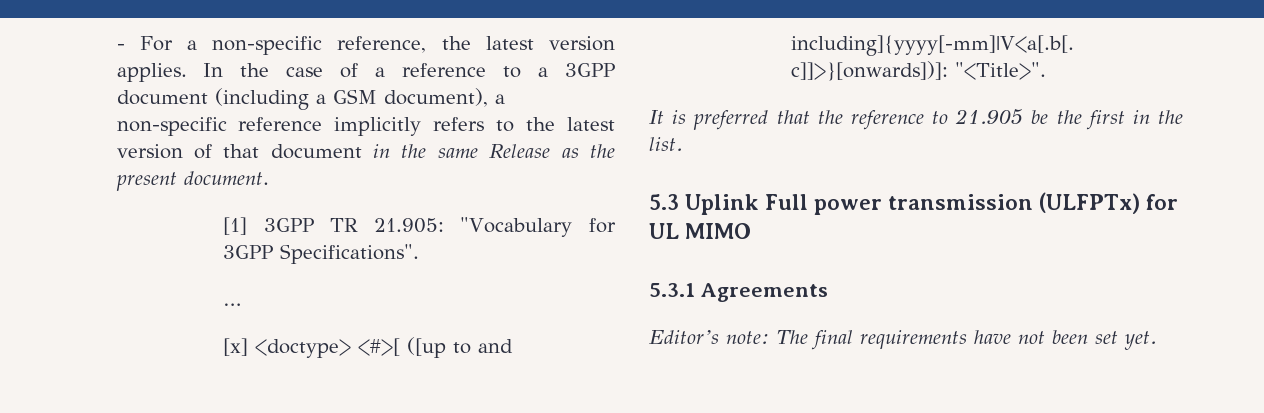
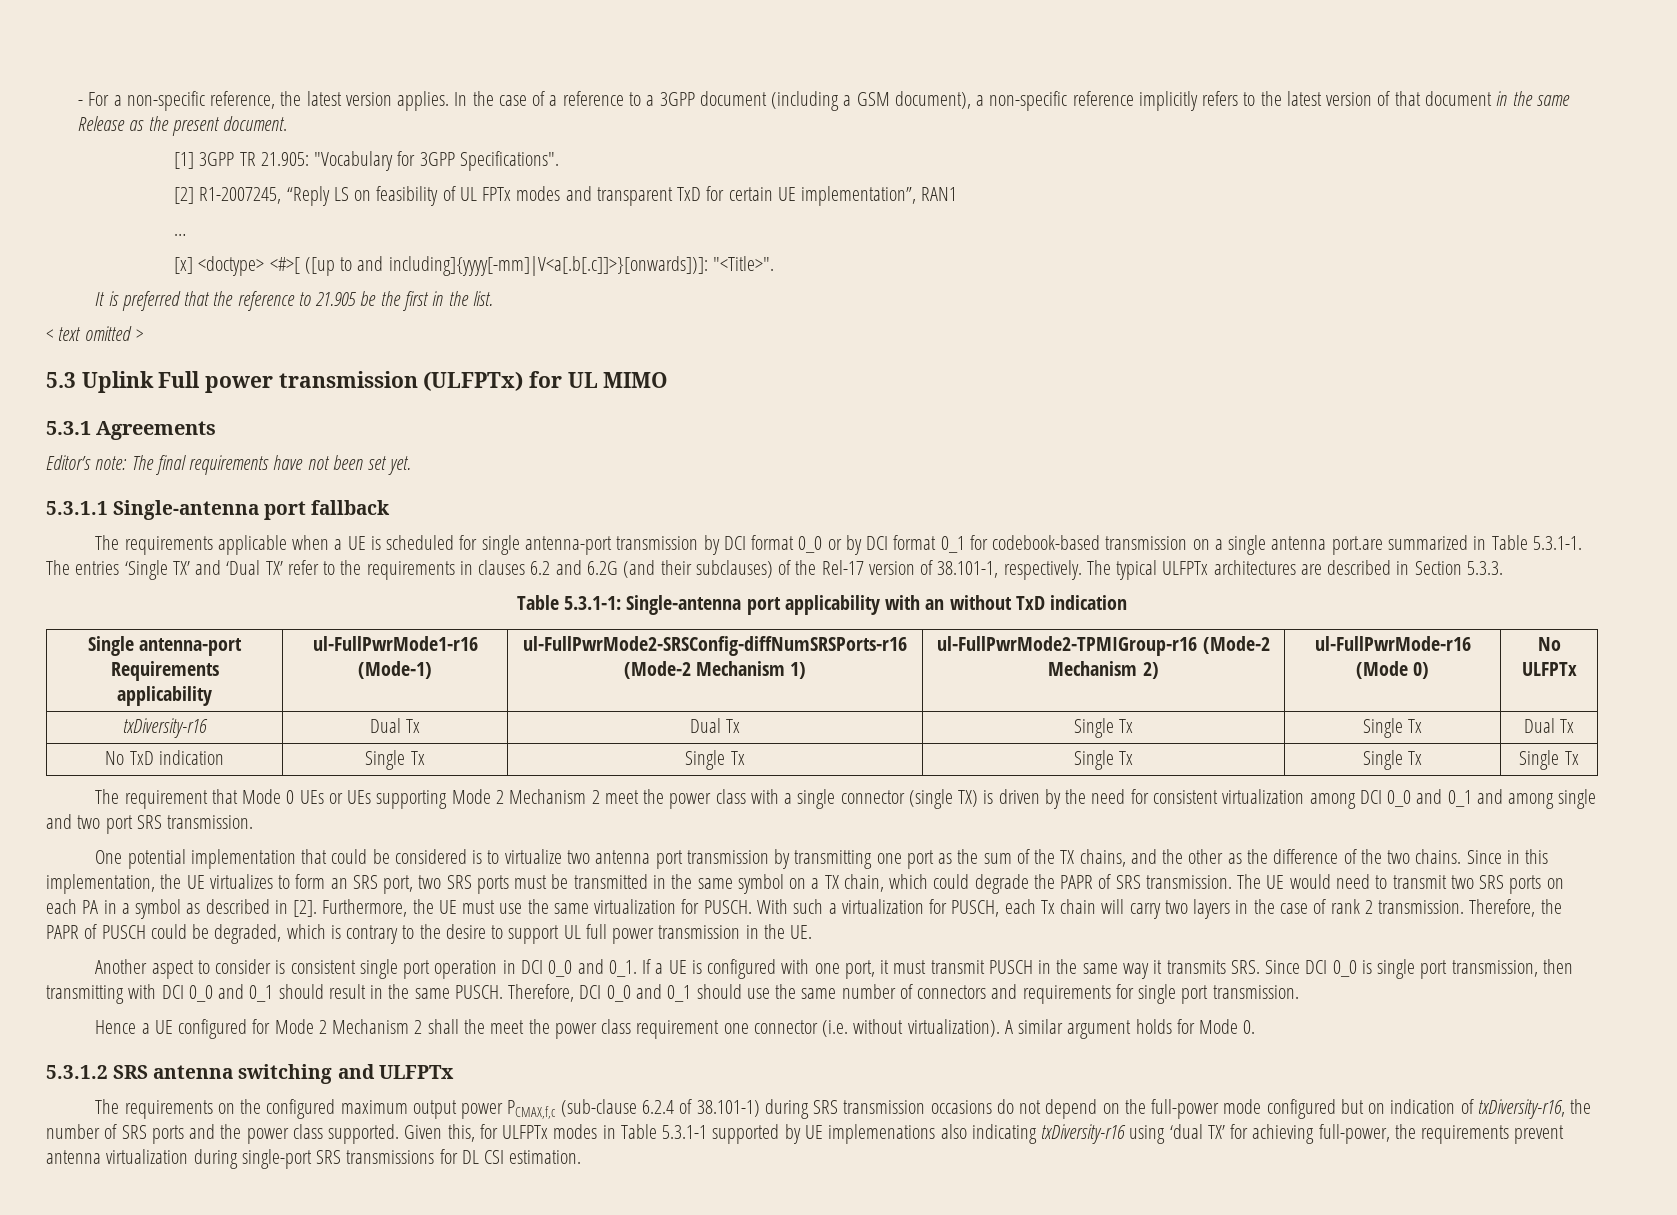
+ [2] R1-2007245, “Reply LS on feasibility of UL FPTx modes and transparent TxD for certain UE implementation”, RAN1
+ < text omitted >
+ 5.3.1.1 Single-antenna port fallback
+ The requirements applicable when a UE is scheduled for single antenna-port transmission by DCI format 0_0 or by DCI format 0_1 for codebook-based transmission on a single antenna port.are summarized in Table 5.3.1-1. The entries ‘Single TX’ and ‘Dual TX’ refer to the requirements in clauses 6.2 and 6.2G (and their subclauses) of the Rel-17 version of 38.101-1, respectively. The typical ULFPTx architectures are described in Section 5.3.3.
+ Table 5.3.1-1: Single-antenna port applicability with an without TxD indication
+ Single antenna-port Requirements applicability | ul-FullPwrMode1-r16 (Mode-1) | ul-FullPwrMode2-SRSConfig-diffNumSRSPorts-r16 (Mode-2 Mechanism 1) | ul-FullPwrMode2-TPMIGroup-r16 (Mode-2 Mechanism 2) | ul-FullPwrMode-r16 (Mode 0) | No ULFPTx
+ txDiversity-r16 | Dual Tx | Dual Tx | Single Tx | Single Tx | Dual Tx
+ No TxD indication | Single Tx | Single Tx | Single Tx | Single Tx | Single Tx
+ The requirement that Mode 0 UEs or UEs supporting Mode 2 Mechanism 2 meet the power class with a single connector (single TX) is driven by the need for consistent virtualization among DCI 0_0 and 0_1 and among single and two port SRS transmission.
+ One potential implementation that could be considered is to virtualize two antenna port transmission by transmitting one port as the sum of the TX chains, and the other as the difference of the two chains. Since in this implementation, the UE virtualizes to form an SRS port, two SRS ports must be transmitted in the same symbol on a TX chain, which could degrade the PAPR of SRS transmission. The UE would need to transmit two SRS ports on each PA in a symbol as described in [2]. Furthermore, the UE must use the same virtualization for PUSCH. With such a virtualization for PUSCH, each Tx chain will carry two layers in the case of rank 2 transmission. Therefore, the PAPR of PUSCH could be degraded, which is contrary to the desire to support UL full power transmission in the UE.
+ Another aspect to consider is consistent single port operation in DCI 0_0 and 0_1. If a UE is configured with one port, it must transmit PUSCH in the same way it transmits SRS. Since DCI 0_0 is single port transmission, then transmitting with DCI 0_0 and 0_1 should result in the same PUSCH. Therefore, DCI 0_0 and 0_1 should use the same number of connectors and requirements for single port transmission.
+ Hence a UE configured for Mode 2 Mechanism 2 shall the meet the power class requirement one connector (i.e. without virtualization). A similar argument holds for Mode 0.
+ 5.3.1.2 SRS antenna switching and ULFPTx
+ The requirements on the configured maximum output power PCMAX,f,c (sub-clause 6.2.4 of 38.101-1) during SRS transmission occasions do not depend on the full-power mode configured but on indication of txDiversity-r16, the number of SRS ports and the power class supported. Given this, for ULFPTx modes in Table 5.3.1-1 supported by UE implemenations also indicating txDiversity-r16 using ‘dual TX’ for achieving full-power, the requirements prevent antenna virtualization during single-port SRS transmissions for DL CSI estimation.

